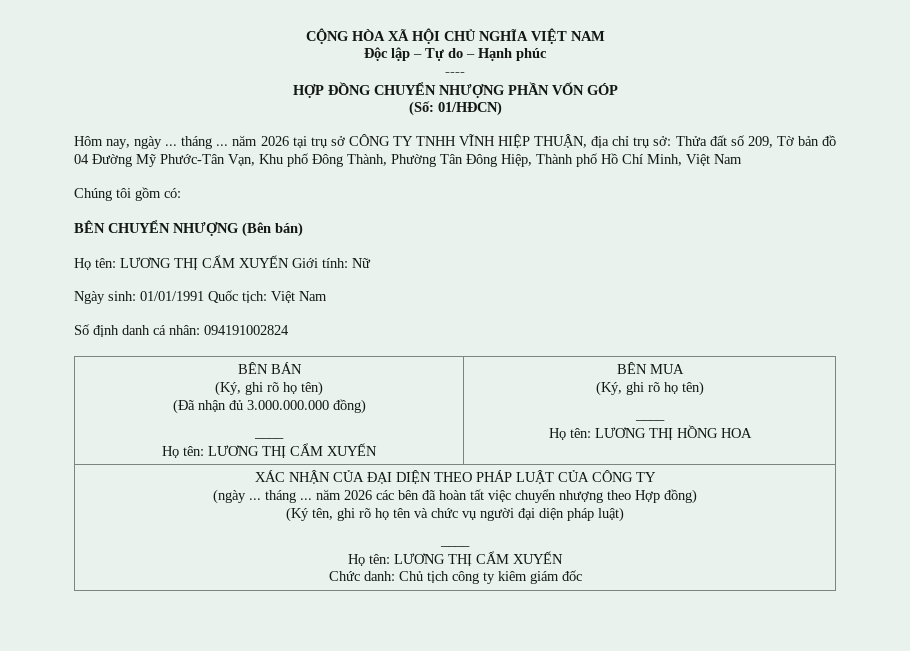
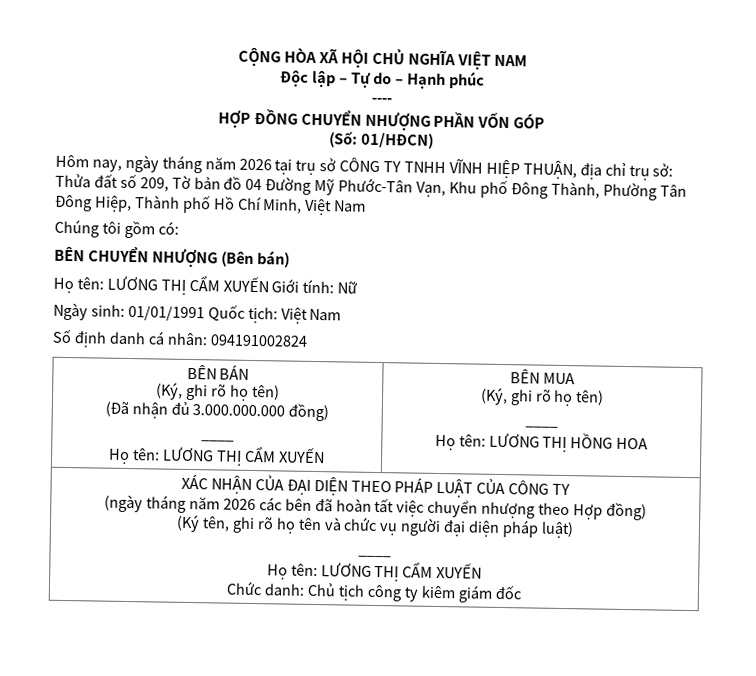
- Hôm nay, ngày ... tháng ... năm 2026 tại trụ sở CÔNG TY TNHH VĨNH HIỆP THUẬN, địa chỉ trụ sở: Thửa đất số 209, Tờ bản đồ 04 Đường Mỹ Phước-Tân Vạn, Khu phố Đông Thành, Phường Tân Đông Hiệp, Thành phố Hồ Chí Minh, Việt Nam
+ Hôm nay, ngày tháng năm 2026 tại trụ sở CÔNG TY TNHH VĨNH HIỆP THUẬN, địa chỉ trụ sở: Thửa đất số 209, Tờ bản đồ 04 Đường Mỹ Phước-Tân Vạn, Khu phố Đông Thành, Phường Tân Đông Hiệp, Thành phố Hồ Chí Minh, Việt Nam
- (ngày ... tháng ... năm 2026 các bên đã hoàn tất việc chuyển nhượng theo Hợp đồng)
+ (ngày tháng năm 2026 các bên đã hoàn tất việc chuyển nhượng theo Hợp đồng)

